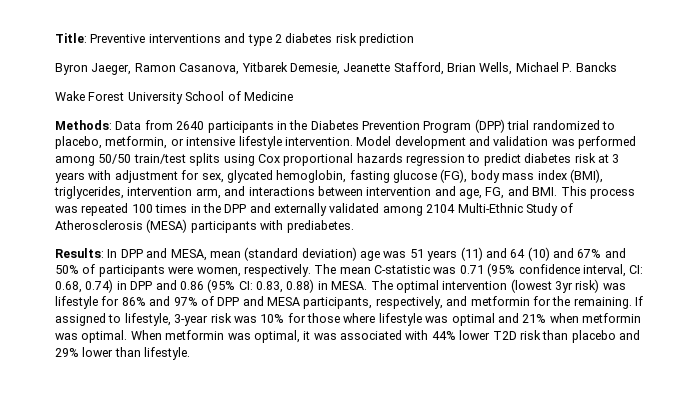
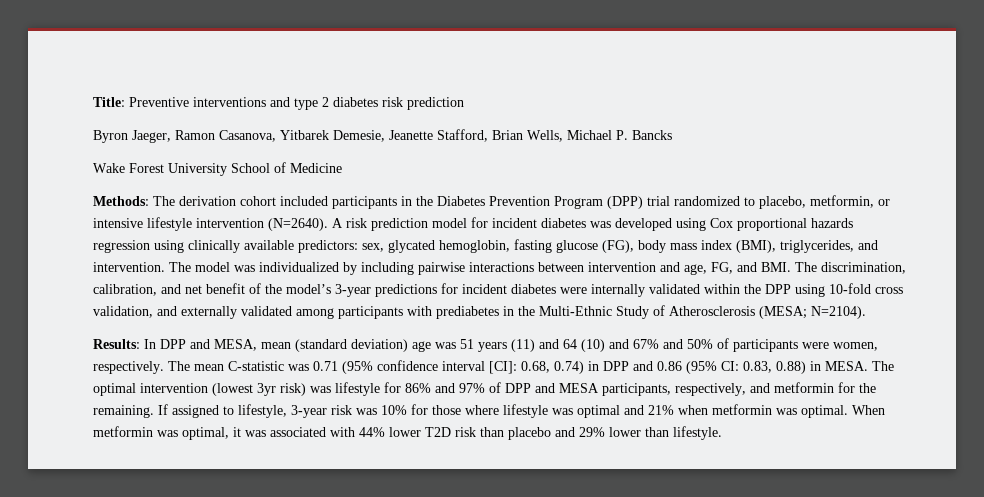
- Methods: Data from 2640 participants in the Diabetes Prevention Program (DPP) trial randomized to placebo, metformin, or intensive lifestyle intervention. Model development and validation was performed among 50/50 train/test splits using Cox proportional hazards regression to predict diabetes risk at 3 years with adjustment for sex, glycated hemoglobin, fasting glucose (FG), body mass index (BMI), triglycerides, intervention arm, and interactions between intervention and age, FG, and BMI. This process was repeated 100 times in the DPP and externally validated among 2104 Multi-Ethnic Study of Atherosclerosis (MESA) participants with prediabetes.
+ Methods: The derivation cohort included participants in the Diabetes Prevention Program (DPP) trial randomized to placebo, metformin, or intensive lifestyle intervention (N=2640). A risk prediction model for incident diabetes was developed using Cox proportional hazards regression using clinically available predictors: sex, glycated hemoglobin, fasting glucose (FG), body mass index (BMI), triglycerides, and intervention. The model was individualized by including pairwise interactions between intervention and age, FG, and BMI. The discrimination, calibration, and net benefit of the model’s 3-year predictions for incident diabetes were internally validated within the DPP using 10-fold cross validation, and externally validated among participants with prediabetes in the Multi-Ethnic Study of Atherosclerosis (MESA; N=2104).
- The mean C-statistic was 0.71 (95% confidence interval, CI: 0.68, 0.74) in DPP and 0.86 (95% CI: 0.83, 0.88) in MESA.
+ The mean C-statistic was 0.71 (95% confidence interval [CI]: 0.68, 0.74) in DPP and 0.86 (95% CI: 0.83, 0.88) in MESA.

